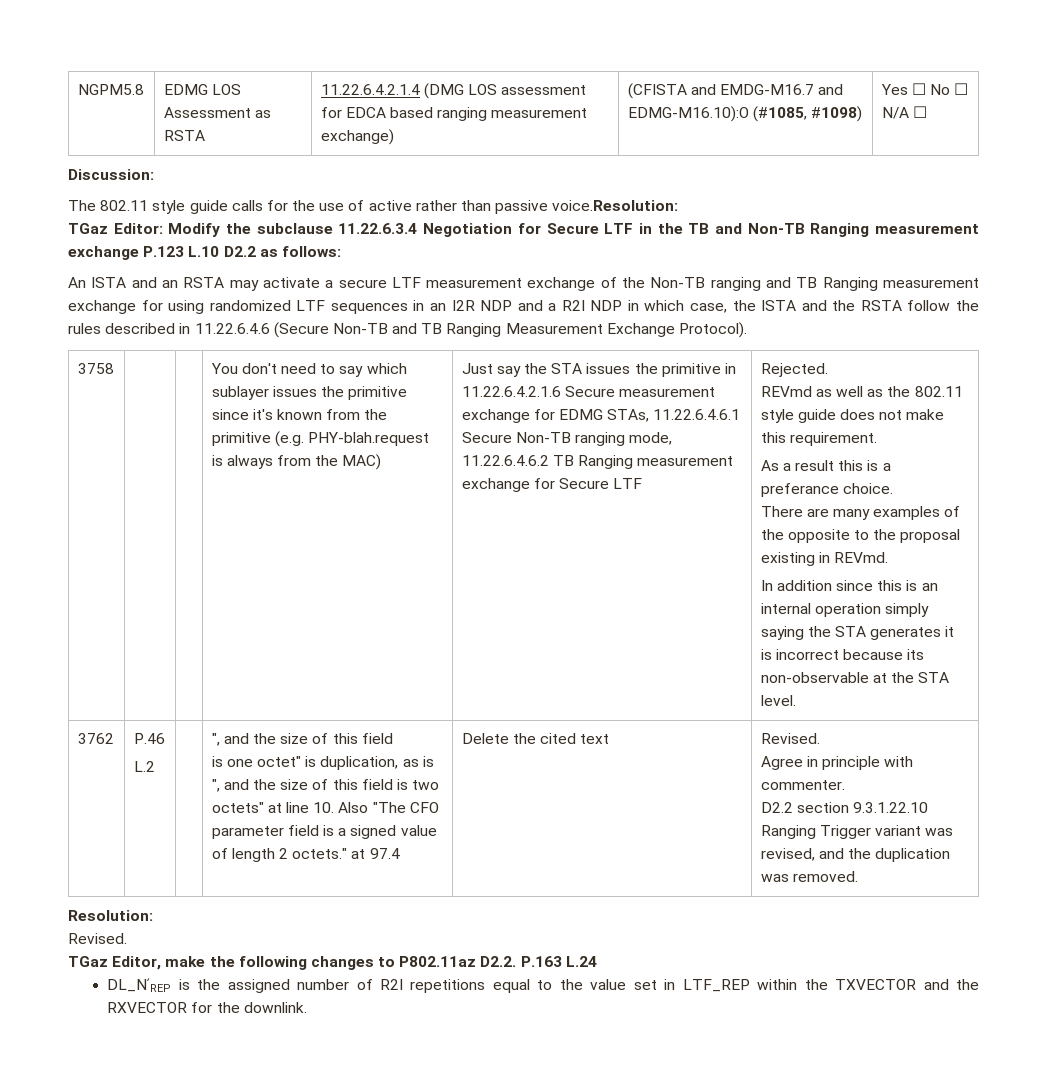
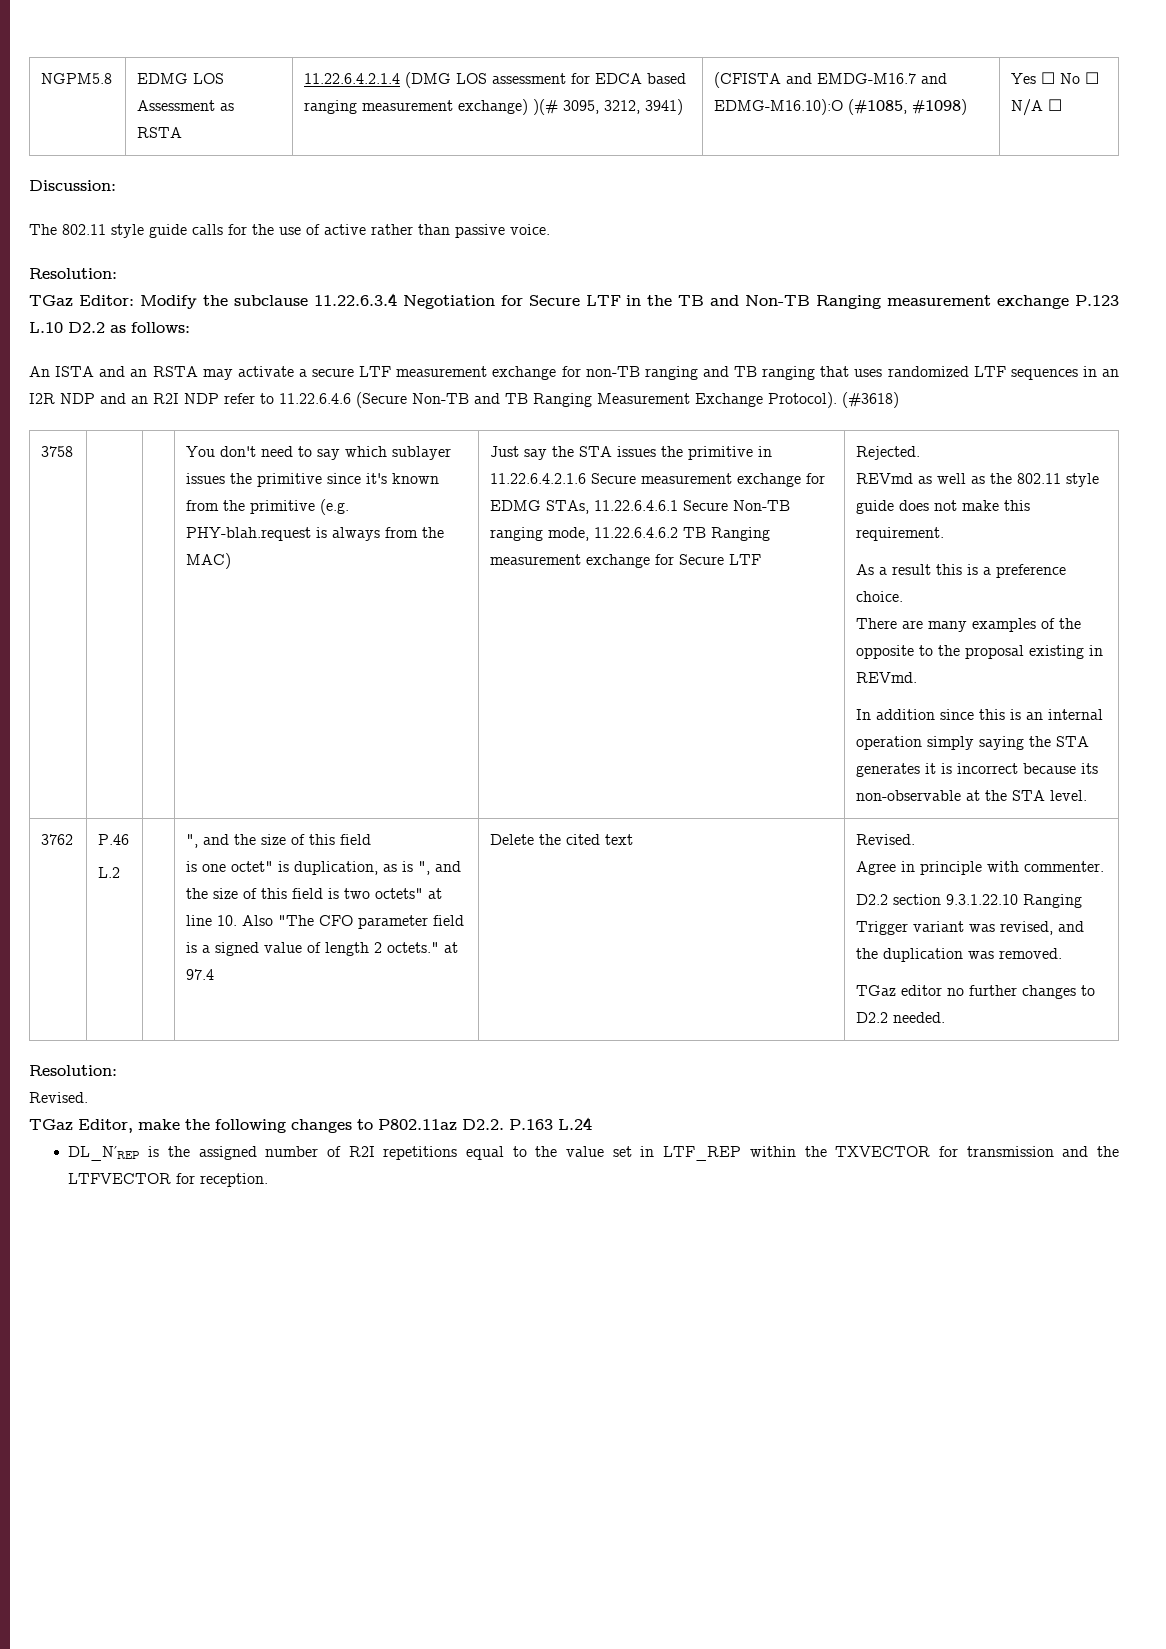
- NGPM5.8 | EDMG LOS Assessment as RSTA | 11.22.6.4.2.1.4 (DMG LOS assessment for EDCA based ranging measurement exchange) | (CFISTA and EMDG-M16.7 and EDMG-M16.10):O (#1085, #1098) | Yes ☐ No ☐ N/A ☐
+ NGPM5.8 | EDMG LOS Assessment as RSTA | 11.22.6.4.2.1.4 (DMG LOS assessment for EDCA based ranging measurement exchange) )(# 3095, 3212, 3941) | (CFISTA and EMDG-M16.7 and EDMG-M16.10):O (#1085, #1098) | Yes ☐ No ☐ N/A ☐
- The 802.11 style guide calls for the use of active rather than passive voice.Resolution:
+ The 802.11 style guide calls for the use of active rather than passive voice.
+ Resolution:
- An ISTA and an RSTA may activate a secure LTF measurement exchange of the Non-TB ranging and TB Ranging measurement exchange for using randomized LTF sequences in an I2R NDP and a R2I NDP in which case, the ISTA and the RSTA follow the rules described in 11.22.6.4.6 (Secure Non-TB and TB Ranging Measurement Exchange Protocol).
+ An ISTA and an RSTA may activate a secure LTF measurement exchange for non-TB ranging and TB ranging that uses randomized LTF sequences in an I2R NDP and an R2I NDP refer to 11.22.6.4.6 (Secure Non-TB and TB Ranging Measurement Exchange Protocol). (#3618)
- As a result this is a preferance choice.
+ As a result this is a preference choice.
+ TGaz editor no further changes to D2.2 needed.
- DL_NʹREP is the assigned number of R2I repetitions equal to the value set in LTF_REP within the TXVECTOR and the RXVECTOR for the downlink.
+ DL_NʹREP is the assigned number of R2I repetitions equal to the value set in LTF_REP within the TXVECTOR for transmission and the LTFVECTOR for reception.

